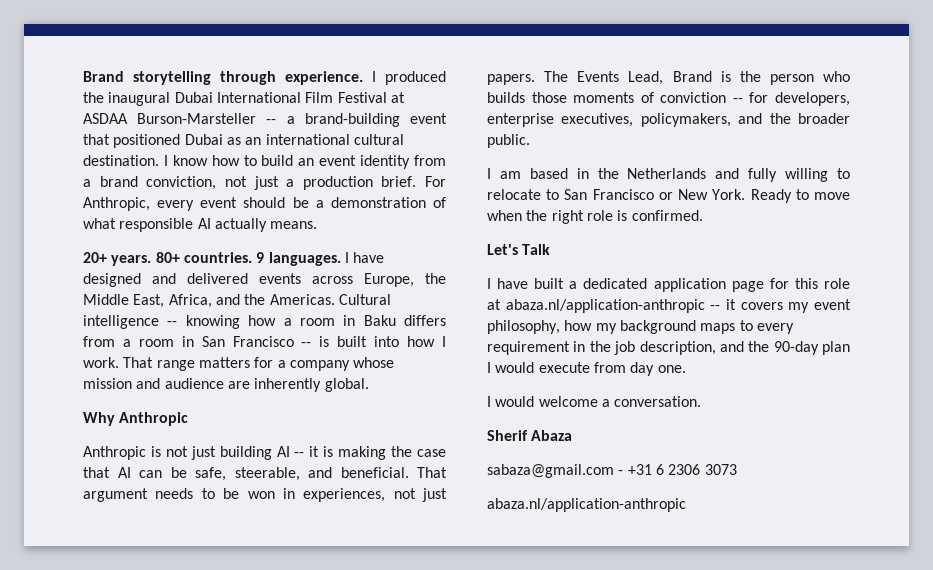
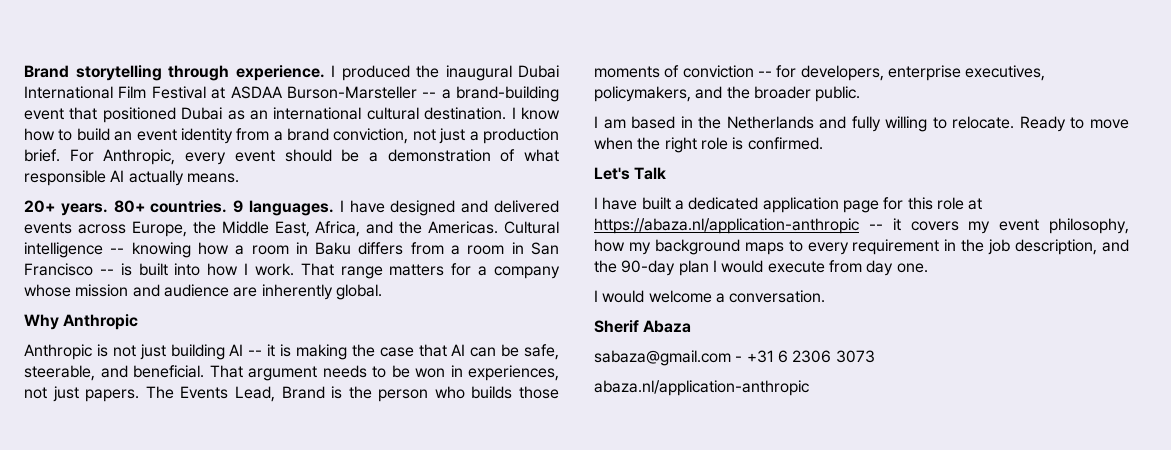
- I am based in the Netherlands and fully willing to relocate to San Francisco or New York.
+ I am based in the Netherlands and fully willing to relocate.
- I have built a dedicated application page for this role at abaza.nl/application-anthropic -- it covers my event philosophy, how my background maps to every requirement in the job description, and the 90-day plan I would execute from day one.
+ I have built a dedicated application page for this role at https://abaza.nl/application-anthropic -- it covers my event philosophy, how my background maps to every requirement in the job description, and the 90-day plan I would execute from day one.

